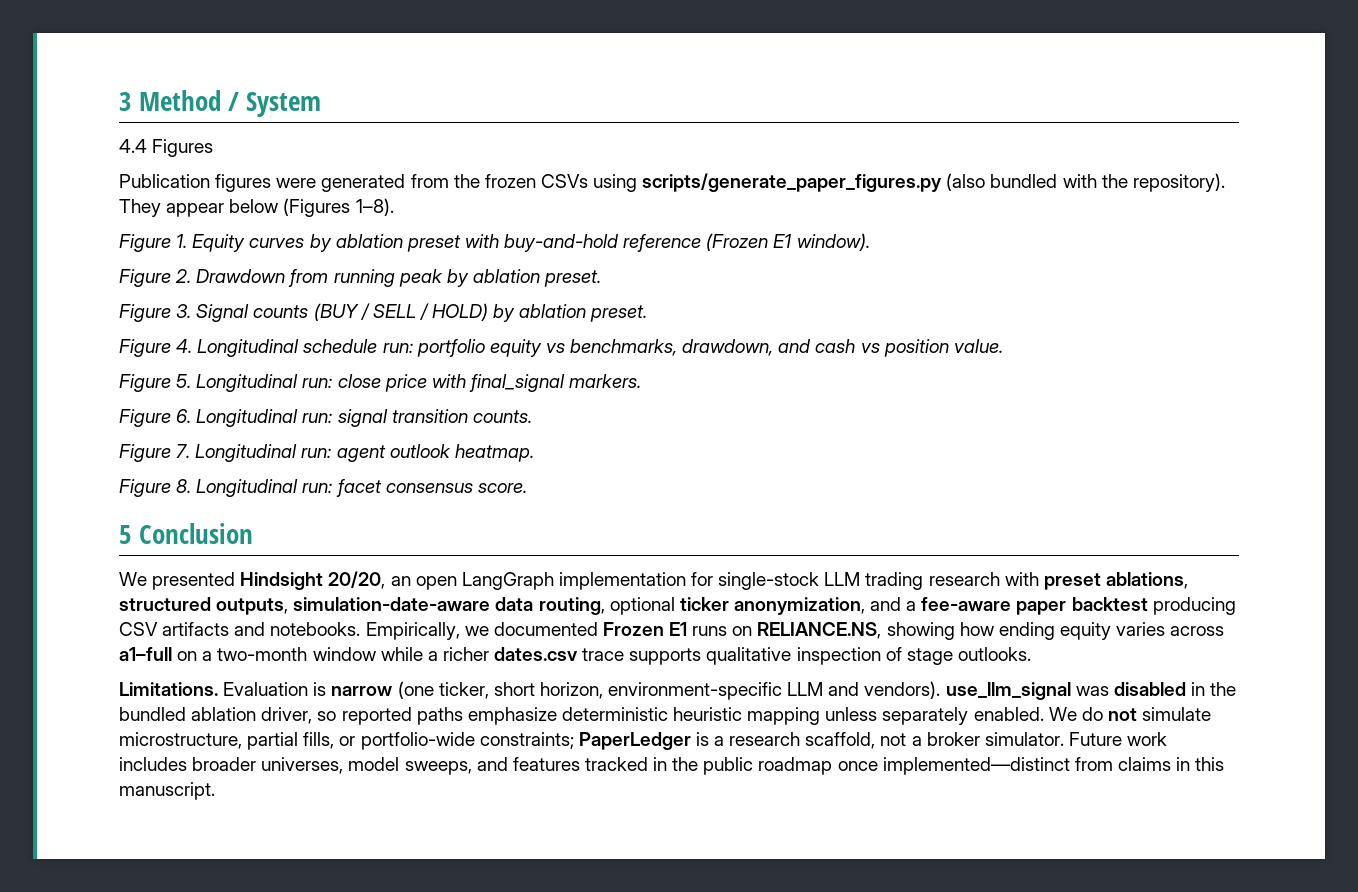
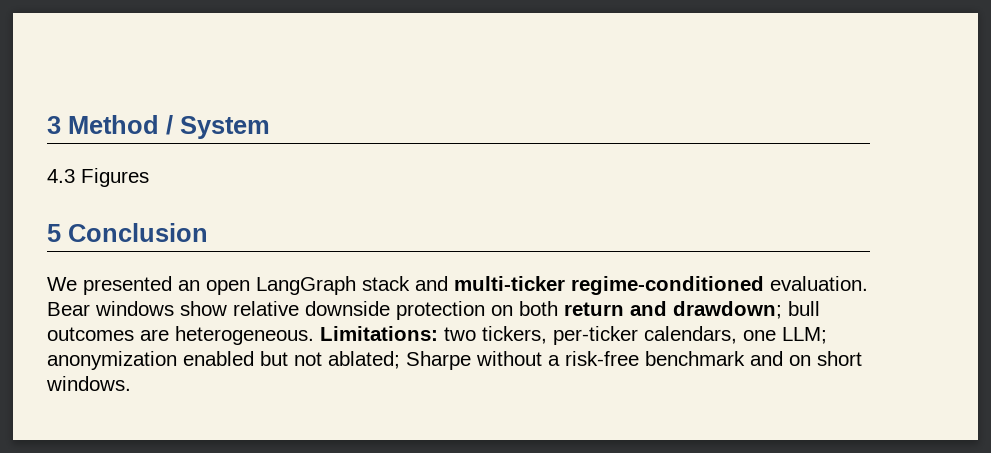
- 4.4 Figures
+ 4.3 Figures
- Publication figures were generated from the frozen CSVs using scripts/generate_paper_figures.py (also bundled with the repository). They appear below (Figures 1–8).
- Figure 1. Equity curves by ablation preset with buy-and-hold reference (Frozen E1 window).
- Figure 2. Drawdown from running peak by ablation preset.
- Figure 3. Signal counts (BUY / SELL / HOLD) by ablation preset.
- Figure 4. Longitudinal schedule run: portfolio equity vs benchmarks, drawdown, and cash vs position value.
- Figure 5. Longitudinal run: close price with final_signal markers.
- Figure 6. Longitudinal run: signal transition counts.
- Figure 7. Longitudinal run: agent outlook heatmap.
- Figure 8. Longitudinal run: facet consensus score.
- We presented Hindsight 20/20, an open LangGraph implementation for single-stock LLM trading research with preset ablations, structured outputs, simulation-date-aware data routing, optional ticker anonymization, and a fee-aware paper backtest producing CSV artifacts and notebooks. Empirically, we documented Frozen E1 runs on RELIANCE.NS, showing how ending equity varies across a1–full on a two-month window while a richer dates.csv trace supports qualitative inspection of stage outlooks.
- Limitations. Evaluation is narrow (one ticker, short horizon, environment-specific LLM and vendors). use_llm_signal was disabled in the bundled ablation driver, so reported paths emphasize deterministic heuristic mapping unless separately enabled. We do not simulate microstructure, partial fills, or portfolio-wide constraints; PaperLedger is a research scaffold, not a broker simulator. Future work includes broader universes, model sweeps, and features tracked in the public roadmap once implemented—distinct from claims in this manuscript.
+ We presented an open LangGraph stack and multi-ticker regime-conditioned evaluation. Bear windows show relative downside protection on both return and drawdown; bull outcomes are heterogeneous. Limitations: two tickers, per-ticker calendars, one LLM; anonymization enabled but not ablated; Sharpe without a risk-free benchmark and on short windows.

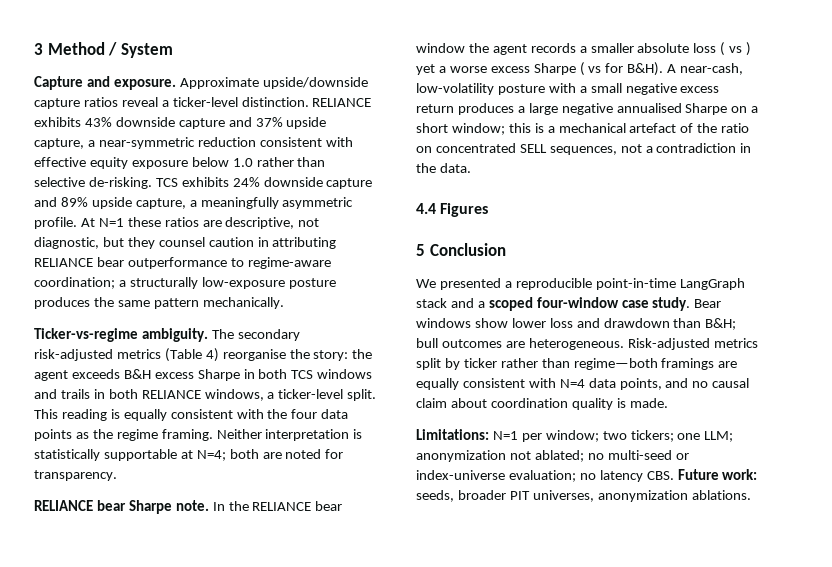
- 4.3 Figures
+ Capture and exposure. Approximate upside/downside capture ratios reveal a ticker-level distinction. RELIANCE exhibits 43% downside capture and 37% upside capture, a near-symmetric reduction consistent with effective equity exposure below 1.0 rather than selective de-risking. TCS exhibits 24% downside capture and 89% upside capture, a meaningfully asymmetric profile. At N=1 these ratios are descriptive, not diagnostic, but they counsel caution in attributing RELIANCE bear outperformance to regime-aware coordination; a structurally low-exposure posture produces the same pattern mechanically.
+ Ticker-vs-regime ambiguity. The secondary risk-adjusted metrics (Table 4) reorganise the story: the agent exceeds B&H excess Sharpe in both TCS windows and trails in both RELIANCE windows, a ticker-level split. This reading is equally consistent with the four data points as the regime framing. Neither interpretation is statistically supportable at N=4; both are noted for transparency.
+ RELIANCE bear Sharpe note. In the RELIANCE bear window the agent records a smaller absolute loss ( vs ) yet a worse excess Sharpe ( vs for B&H). A near-cash, low-volatility posture with a small negative excess return produces a large negative annualised Sharpe on a short window; this is a mechanical artefact of the ratio on concentrated SELL sequences, not a contradiction in the data.
+ 4.4 Figures
- We presented an open LangGraph stack and multi-ticker regime-conditioned evaluation. Bear windows show relative downside protection on both return and drawdown; bull outcomes are heterogeneous. Limitations: two tickers, per-ticker calendars, one LLM; anonymization enabled but not ablated; Sharpe without a risk-free benchmark and on short windows.
+ We presented a reproducible point-in-time LangGraph stack and a scoped four-window case study. Bear windows show lower loss and drawdown than B&H; bull outcomes are heterogeneous. Risk-adjusted metrics split by ticker rather than regime—both framings are equally consistent with N=4 data points, and no causal claim about coordination quality is made.
+ Limitations: N=1 per window; two tickers; one LLM; anonymization not ablated; no multi-seed or index-universe evaluation; no latency CBS. Future work: seeds, broader PIT universes, anonymization ablations.

